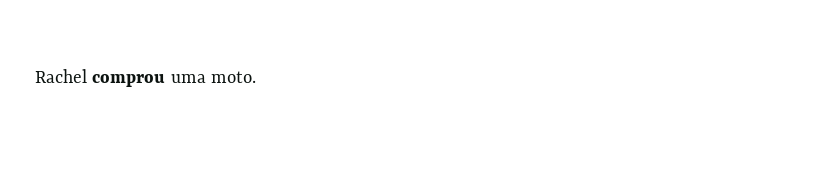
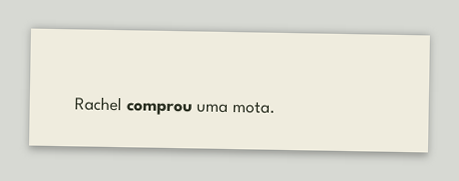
- Rachel comprou uma moto.
+ Rachel comprou uma mota.

